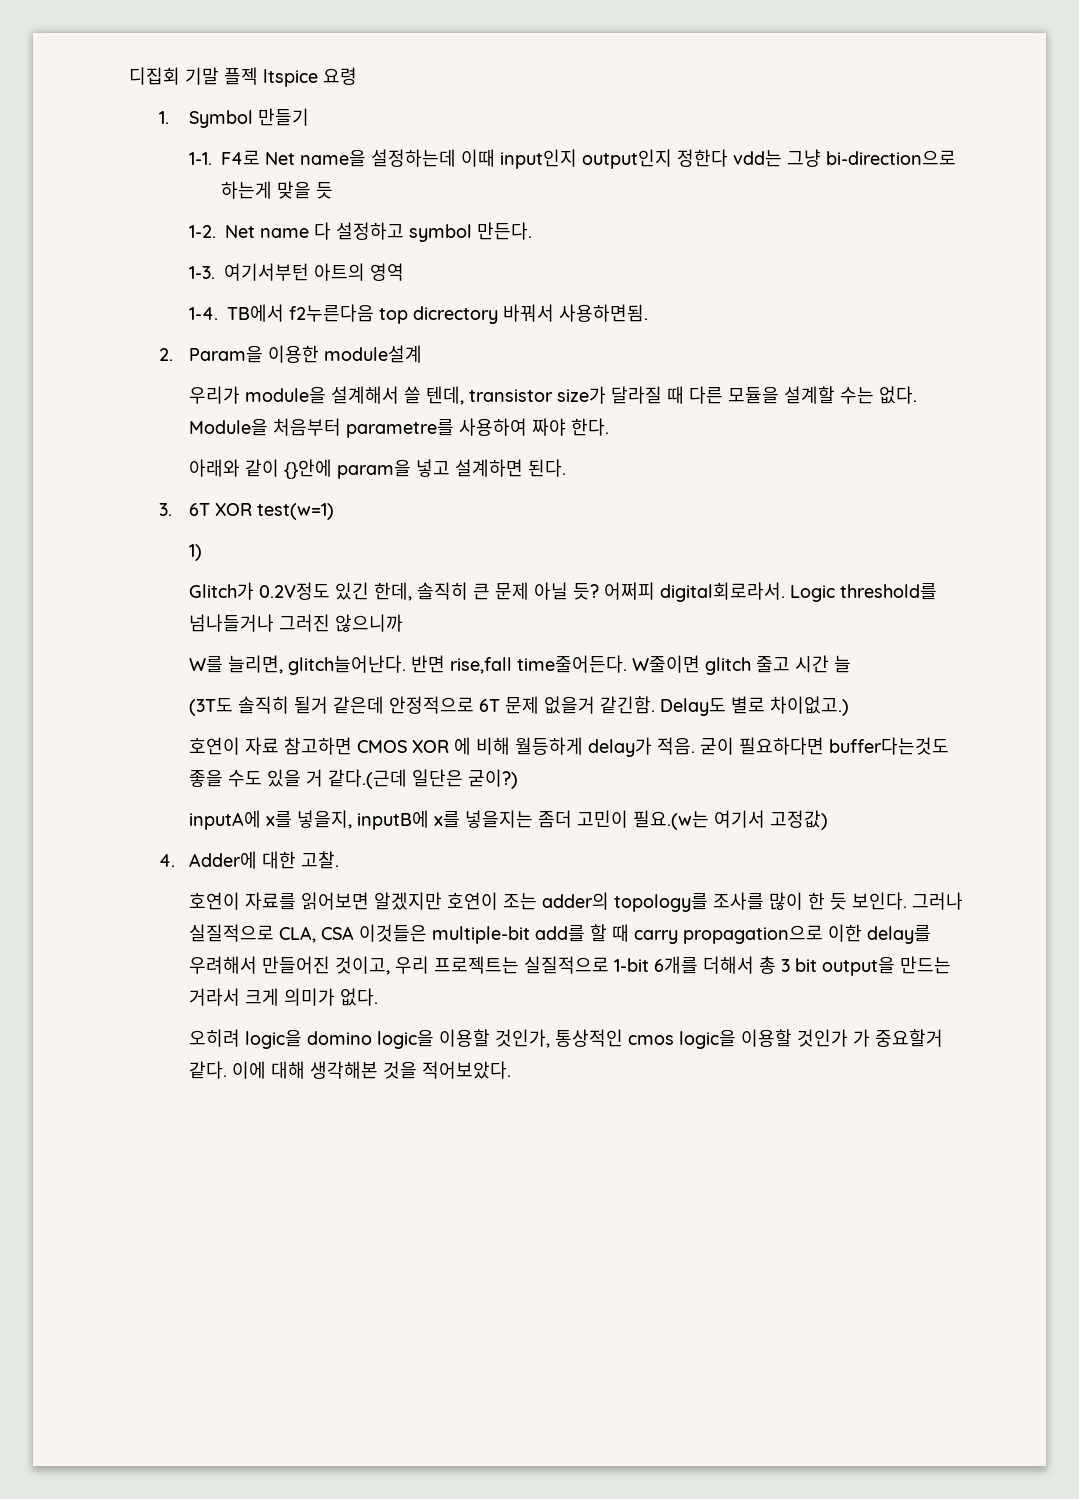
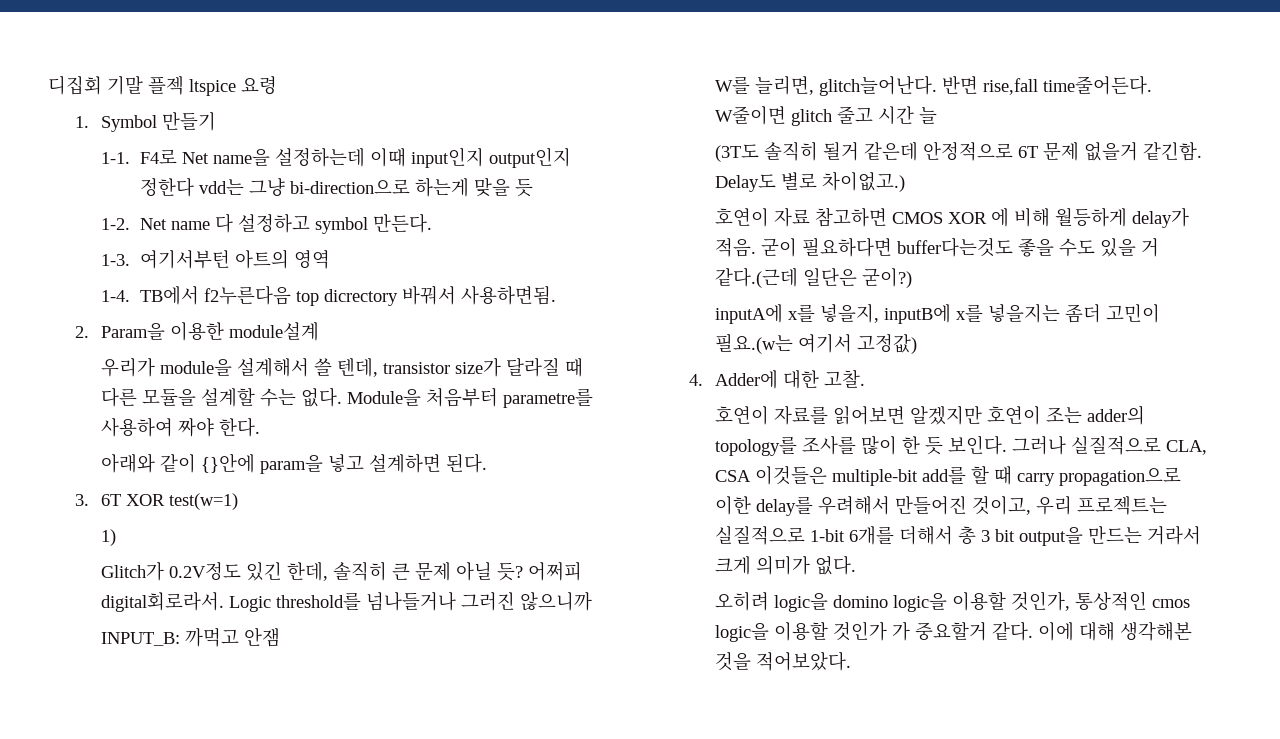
+ INPUT_B: 까먹고 안잼

